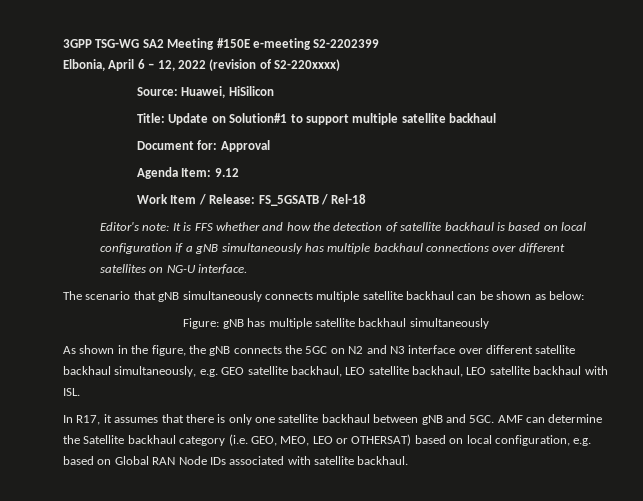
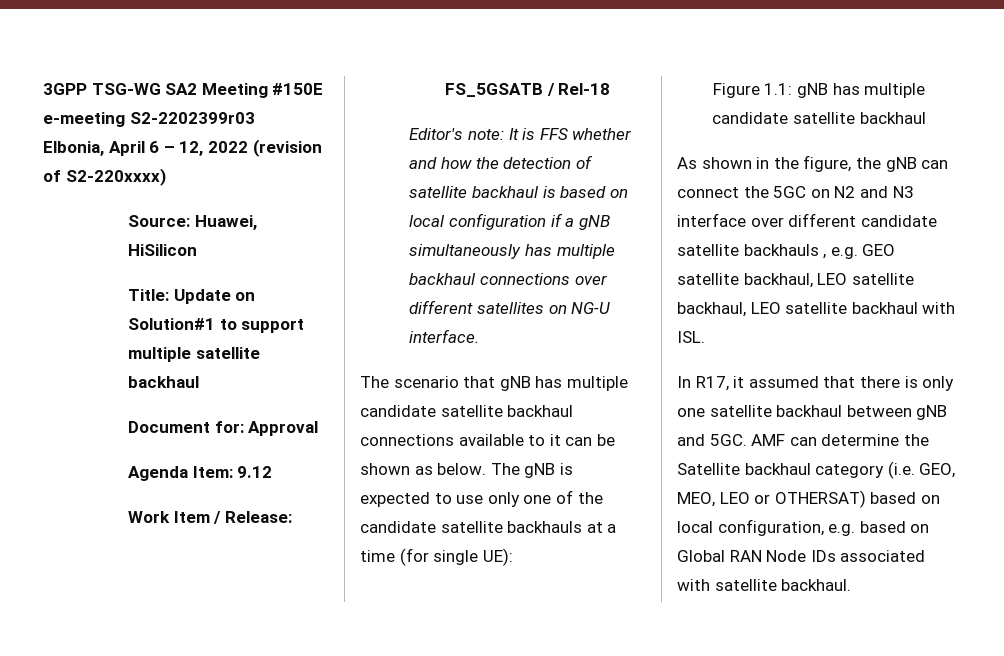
- 3GPP TSG-WG SA2 Meeting #150E e-meeting S2-2202399
+ 3GPP TSG-WG SA2 Meeting #150E e-meeting S2-2202399r03
- The scenario that gNB simultaneously connects multiple satellite backhaul can be shown as below:
- Figure: gNB has multiple satellite backhaul simultaneously
+ The scenario that gNB has multiple candidate satellite backhaul connections available to it can be shown as below. The gNB is expected to use only one of the candidate satellite backhauls at a time (for single UE):
+ Figure 1.1: gNB has multiple candidate satellite backhaul
- As shown in the figure, the gNB connects the 5GC on N2 and N3 interface over different satellite backhaul simultaneously, e.g. GEO satellite backhaul, LEO satellite backhaul, LEO satellite backhaul with ISL.
+ As shown in the figure, the gNB can connect the 5GC on N2 and N3 interface over different candidate satellite backhauls , e.g. GEO satellite backhaul, LEO satellite backhaul, LEO satellite backhaul with ISL.
- In R17, it assumes that there is only one satellite backhaul between gNB and 5GC.
+ In R17, it assumed that there is only one satellite backhaul between gNB and 5GC.

